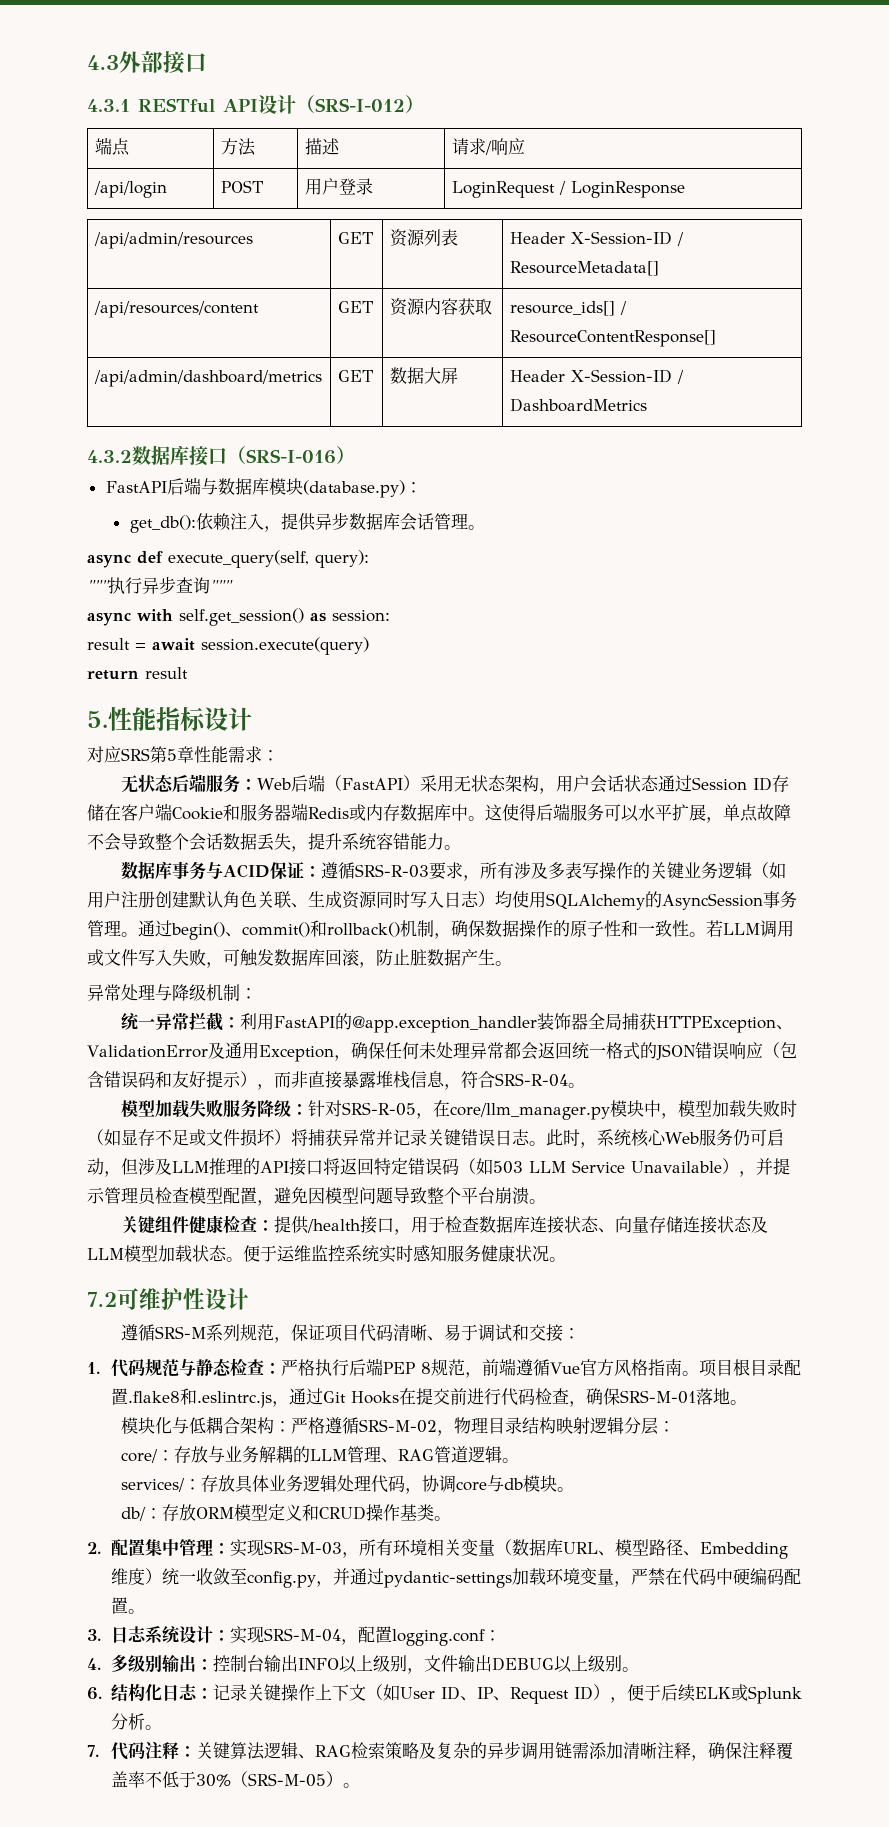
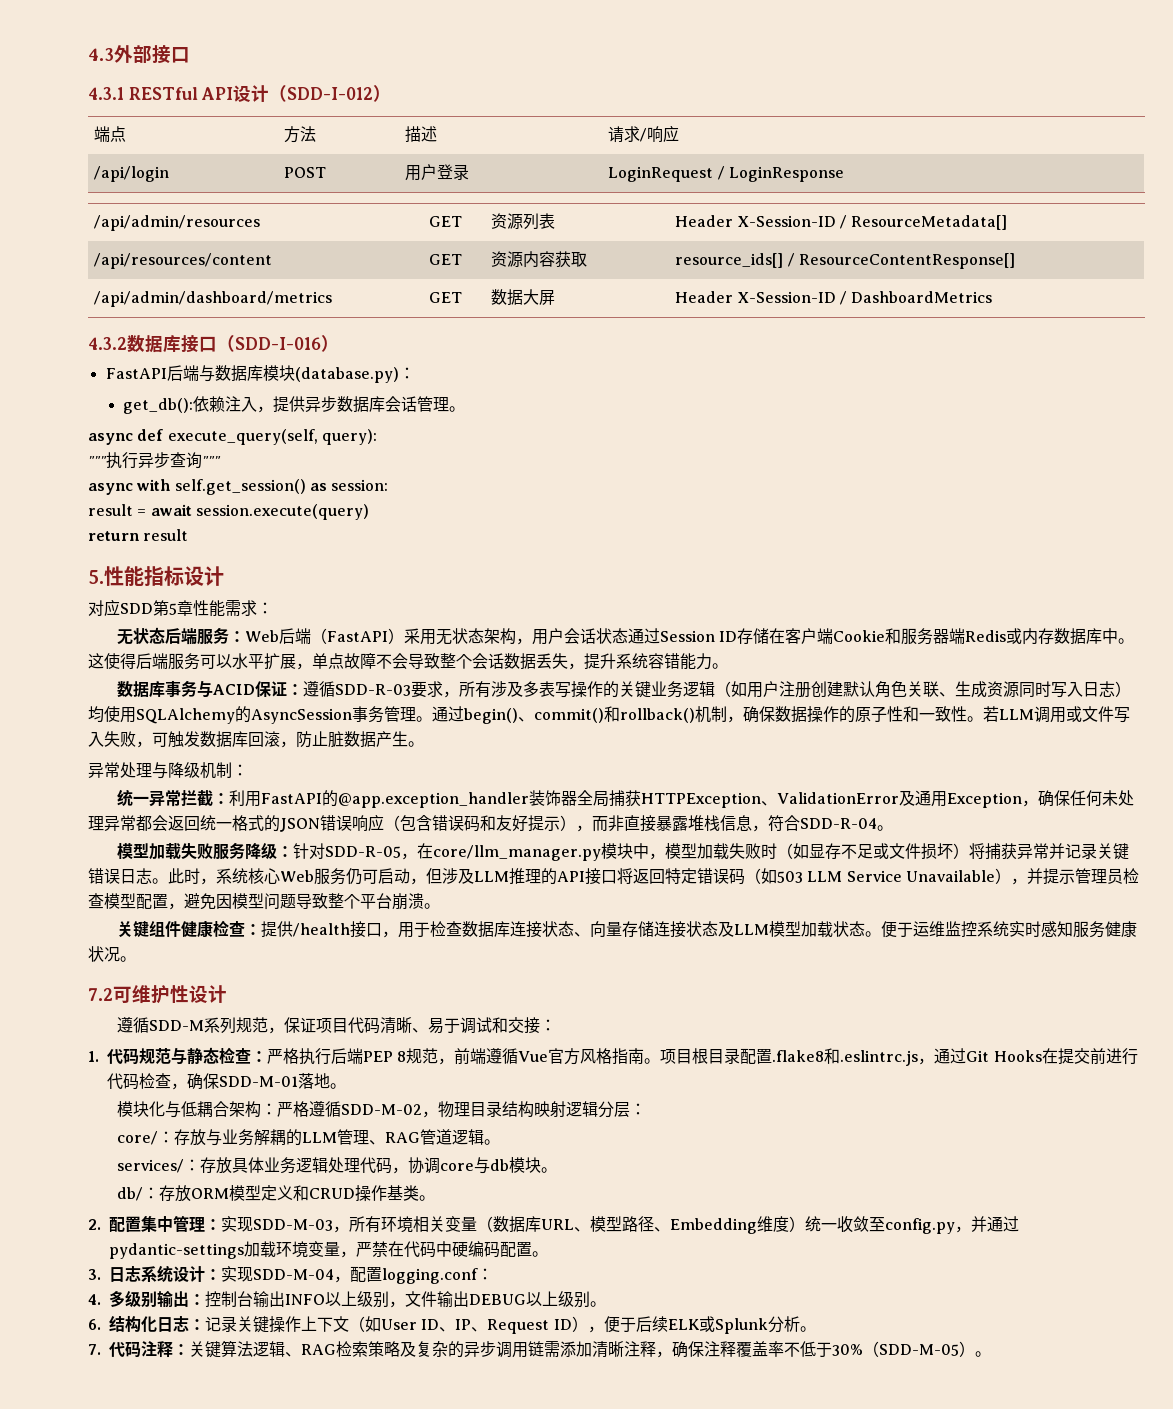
- 4.3.1 RESTful API设计（SRS-I-012）
+ 4.3.1 RESTful API设计（SDD-I-012）
- 4.3.2数据库接口（SRS-I-016）
+ 4.3.2数据库接口（SDD-I-016）
- 对应SRS第5章性能需求：
+ 对应SDD第5章性能需求：
- 数据库事务与ACID保证：遵循SRS-R-03要求，所有涉及多表写操作的关键业务逻辑（如用户注册创建默认角色关联、生成资源同时写入日志）均使用SQLAlchemy的AsyncSession事务管理。
+ 数据库事务与ACID保证：遵循SDD-R-03要求，所有涉及多表写操作的关键业务逻辑（如用户注册创建默认角色关联、生成资源同时写入日志）均使用SQLAlchemy的AsyncSession事务管理。
- 统一异常拦截：利用FastAPI的@app.exception_handler装饰器全局捕获HTTPException、ValidationError及通用Exception，确保任何未处理异常都会返回统一格式的JSON错误响应（包含错误码和友好提示），而非直接暴露堆栈信息，符合SRS-R-04。
+ 统一异常拦截：利用FastAPI的@app.exception_handler装饰器全局捕获HTTPException、ValidationError及通用Exception，确保任何未处理异常都会返回统一格式的JSON错误响应（包含错误码和友好提示），而非直接暴露堆栈信息，符合SDD-R-04。
- 模型加载失败服务降级：针对SRS-R-05，在core/llm_manager.py模块中，模型加载失败时（如显存不足或文件损坏）将捕获异常并记录关键错误日志。
+ 模型加载失败服务降级：针对SDD-R-05，在core/llm_manager.py模块中，模型加载失败时（如显存不足或文件损坏）将捕获异常并记录关键错误日志。
- 遵循SRS-M系列规范，保证项目代码清晰、易于调试和交接：
+ 遵循SDD-M系列规范，保证项目代码清晰、易于调试和交接：
- 项目根目录配置.flake8和.eslintrc.js，通过Git Hooks在提交前进行代码检查，确保SRS-M-01落地。
+ 项目根目录配置.flake8和.eslintrc.js，通过Git Hooks在提交前进行代码检查，确保SDD-M-01落地。
- 模块化与低耦合架构：严格遵循SRS-M-02，物理目录结构映射逻辑分层：
+ 模块化与低耦合架构：严格遵循SDD-M-02，物理目录结构映射逻辑分层：
- 2.配置集中管理：实现SRS-M-03，所有环境相关变量（数据库URL、模型路径、Embedding维度）统一收敛至config.py，并通过pydantic-settings加载环境变量，严禁在代码中硬编码配置。
+ 2.配置集中管理：实现SDD-M-03，所有环境相关变量（数据库URL、模型路径、Embedding维度）统一收敛至config.py，并通过pydantic-settings加载环境变量，严禁在代码中硬编码配置。
- 3.日志系统设计：实现SRS-M-04，配置logging.conf：
+ 3.日志系统设计：实现SDD-M-04，配置logging.conf：
- 7.代码注释：关键算法逻辑、RAG检索策略及复杂的异步调用链需添加清晰注释，确保注释覆盖率不低于30%（SRS-M-05）。
+ 7.代码注释：关键算法逻辑、RAG检索策略及复杂的异步调用链需添加清晰注释，确保注释覆盖率不低于30%（SDD-M-05）。

